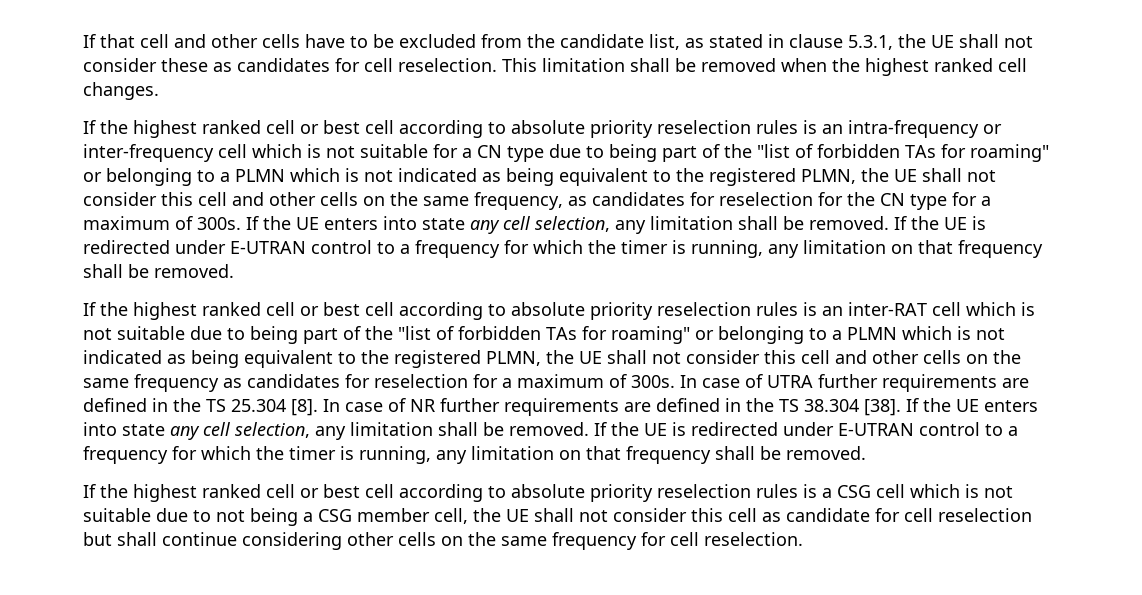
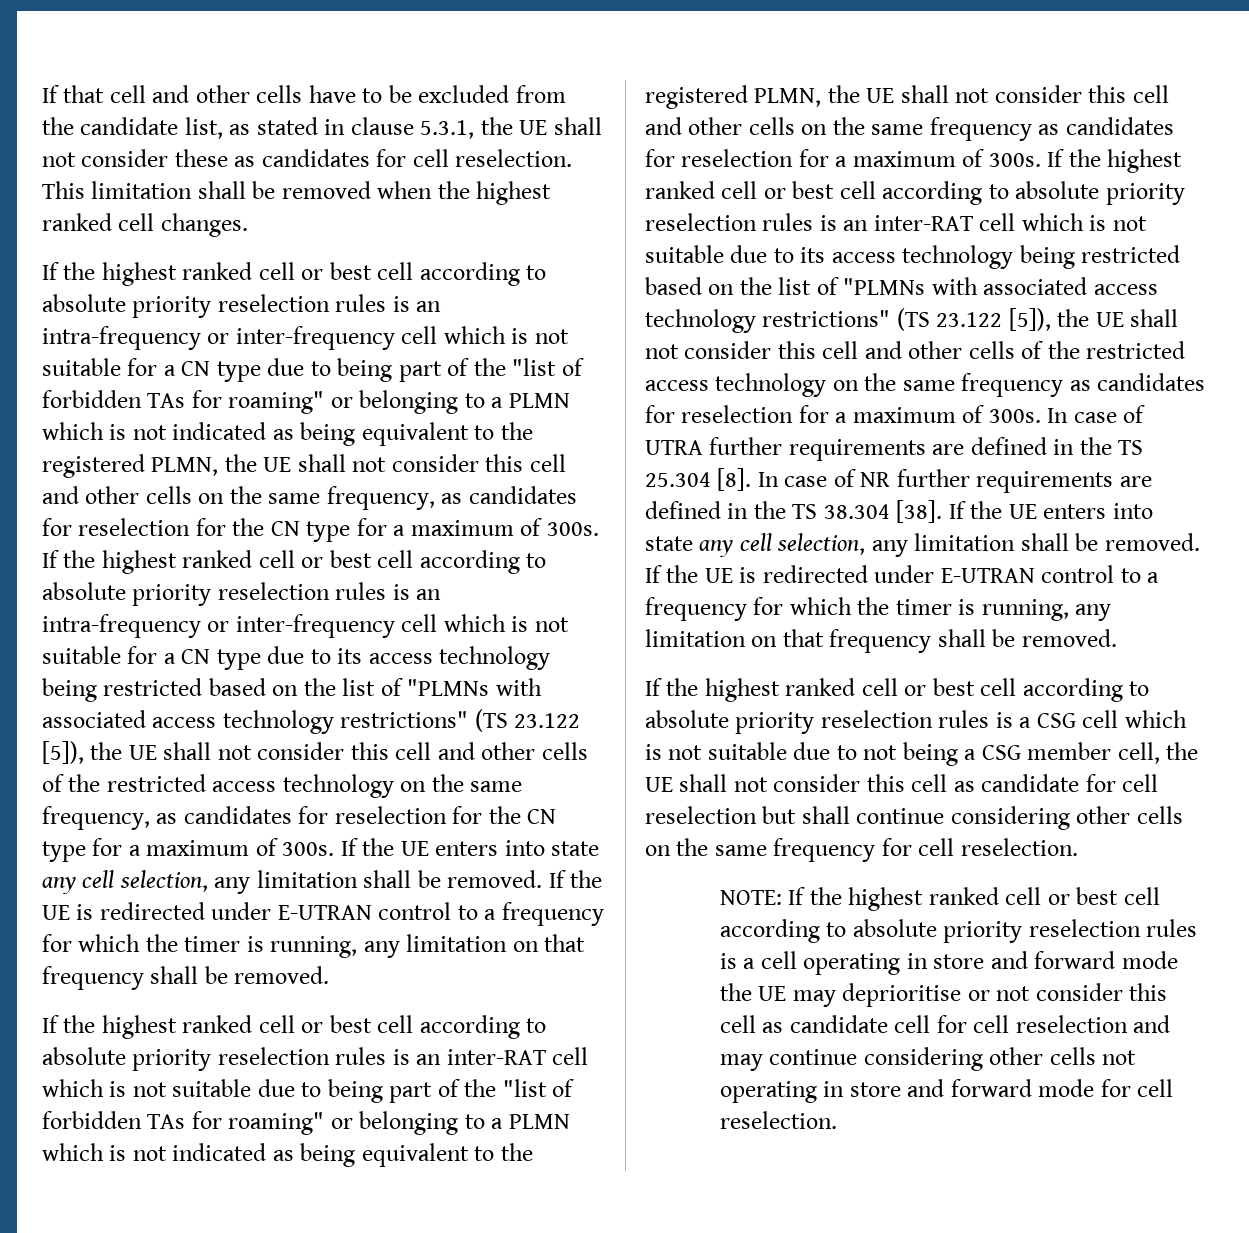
- If the highest ranked cell or best cell according to absolute priority reselection rules is an intra-frequency or inter-frequency cell which is not suitable for a CN type due to being part of the "list of forbidden TAs for roaming" or belonging to a PLMN which is not indicated as being equivalent to the registered PLMN, the UE shall not consider this cell and other cells on the same frequency, as candidates for reselection for the CN type for a maximum of 300s. If the UE enters into state any cell selection, any limitation shall be removed.
+ If the highest ranked cell or best cell according to absolute priority reselection rules is an intra-frequency or inter-frequency cell which is not suitable for a CN type due to being part of the "list of forbidden TAs for roaming" or belonging to a PLMN which is not indicated as being equivalent to the registered PLMN, the UE shall not consider this cell and other cells on the same frequency, as candidates for reselection for the CN type for a maximum of 300s. If the highest ranked cell or best cell according to absolute priority reselection rules is an intra-frequency or inter-frequency cell which is not suitable for a CN type due to its access technology being restricted based on the list of "PLMNs with associated access technology restrictions" (TS 23.122 [5]), the UE shall not consider this cell and other cells of the restricted access technology on the same frequency, as candidates for reselection for the CN type for a maximum of 300s. If the UE enters into state any cell selection, any limitation shall be removed.
+ If the highest ranked cell or best cell according to absolute priority reselection rules is an inter-RAT cell which is not suitable due to its access technology being restricted based on the list of "PLMNs with associated access technology restrictions" (TS 23.122 [5]), the UE shall not consider this cell and other cells of the restricted access technology on the same frequency as candidates for reselection for a maximum of 300s.
+ NOTE: If the highest ranked cell or best cell according to absolute priority reselection rules is a cell operating in store and forward mode the UE may deprioritise or not consider this cell as candidate cell for cell reselection and may continue considering other cells not operating in store and forward mode for cell reselection.

